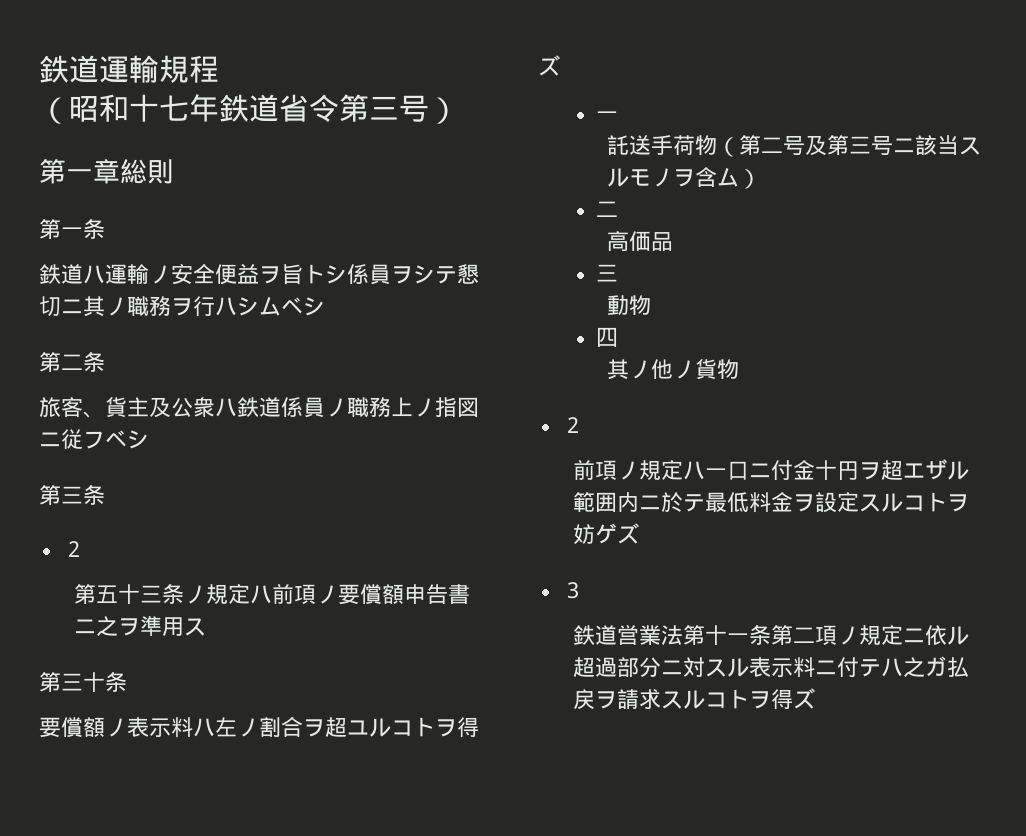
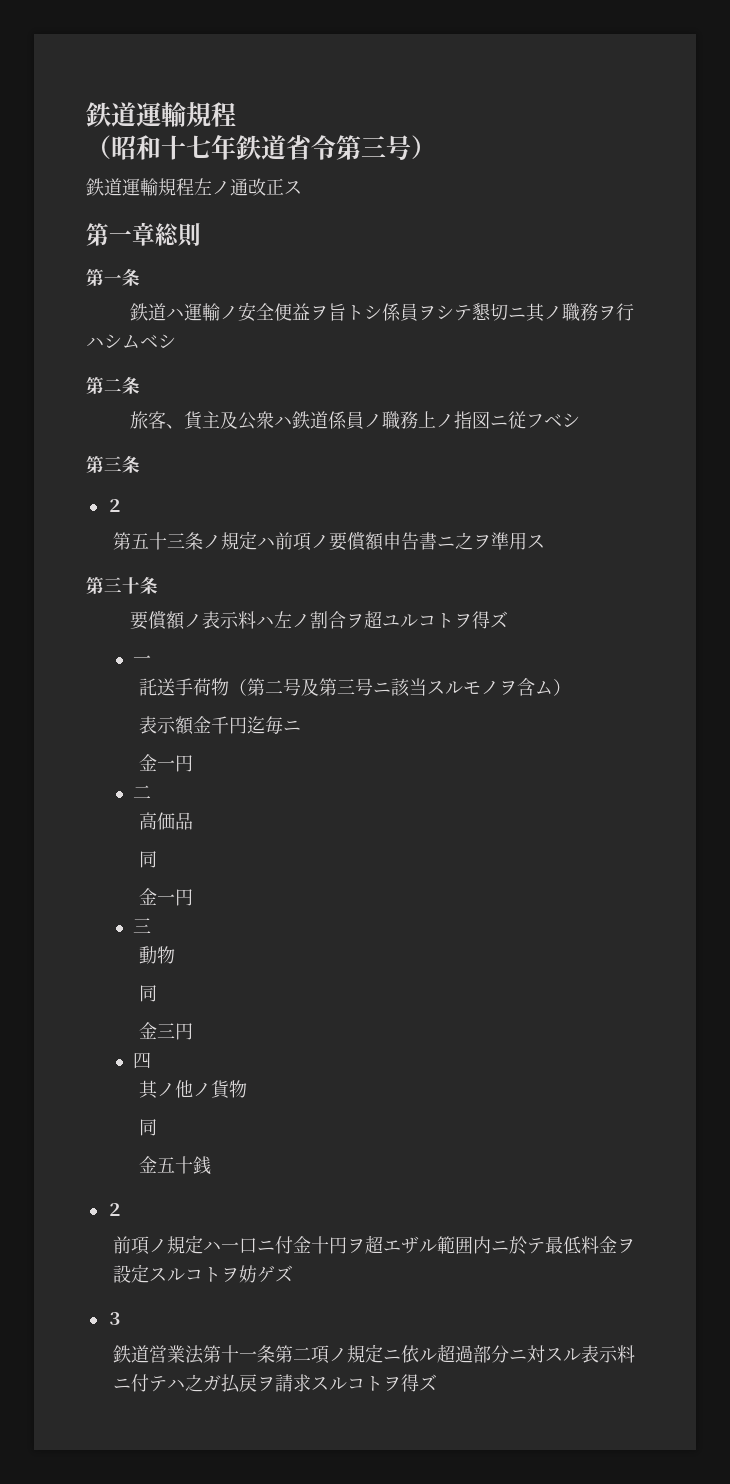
+ 鉄道運輸規程左ノ通改正ス
+ 表示額金千円迄毎ニ
+ 金一円
  高価品
+ 同
+ 金一円
  動物
+ 同
+ 金三円
  其ノ他ノ貨物
+ 同
+ 金五十銭

